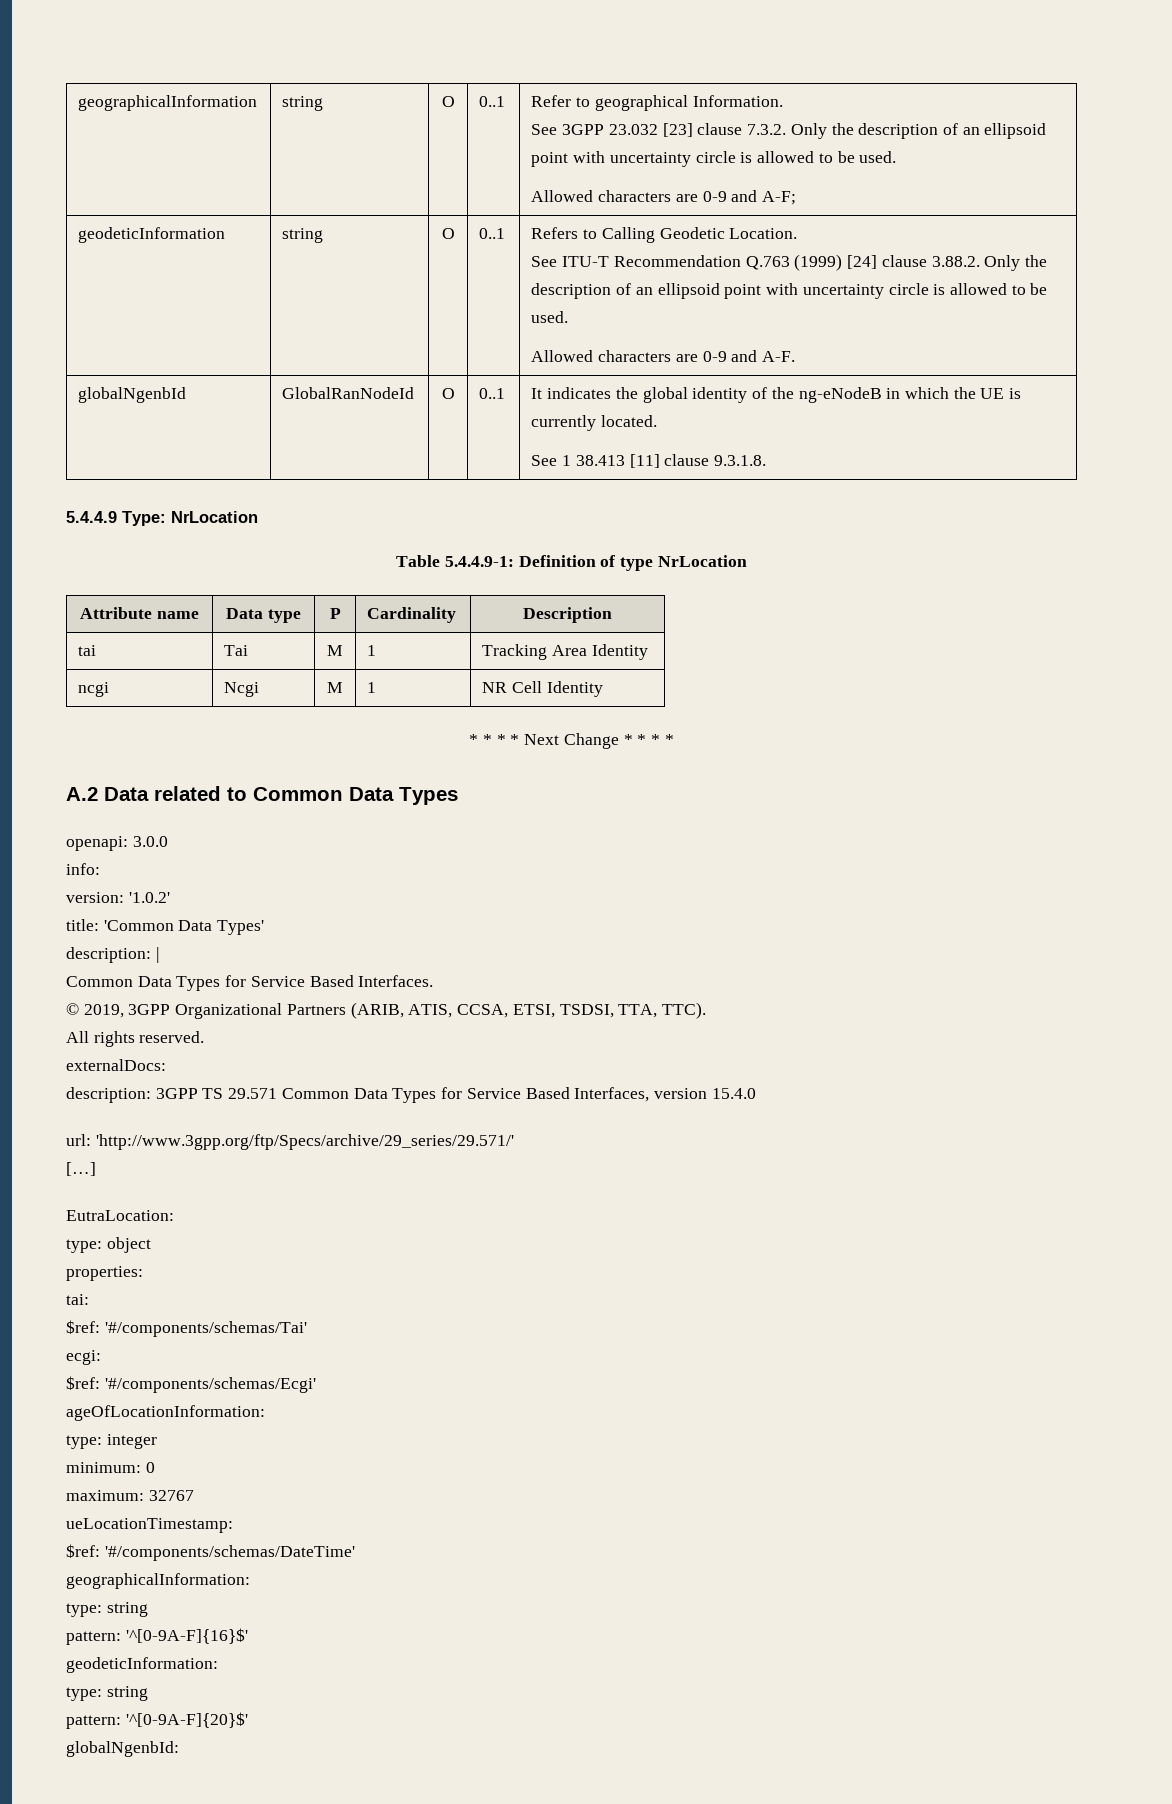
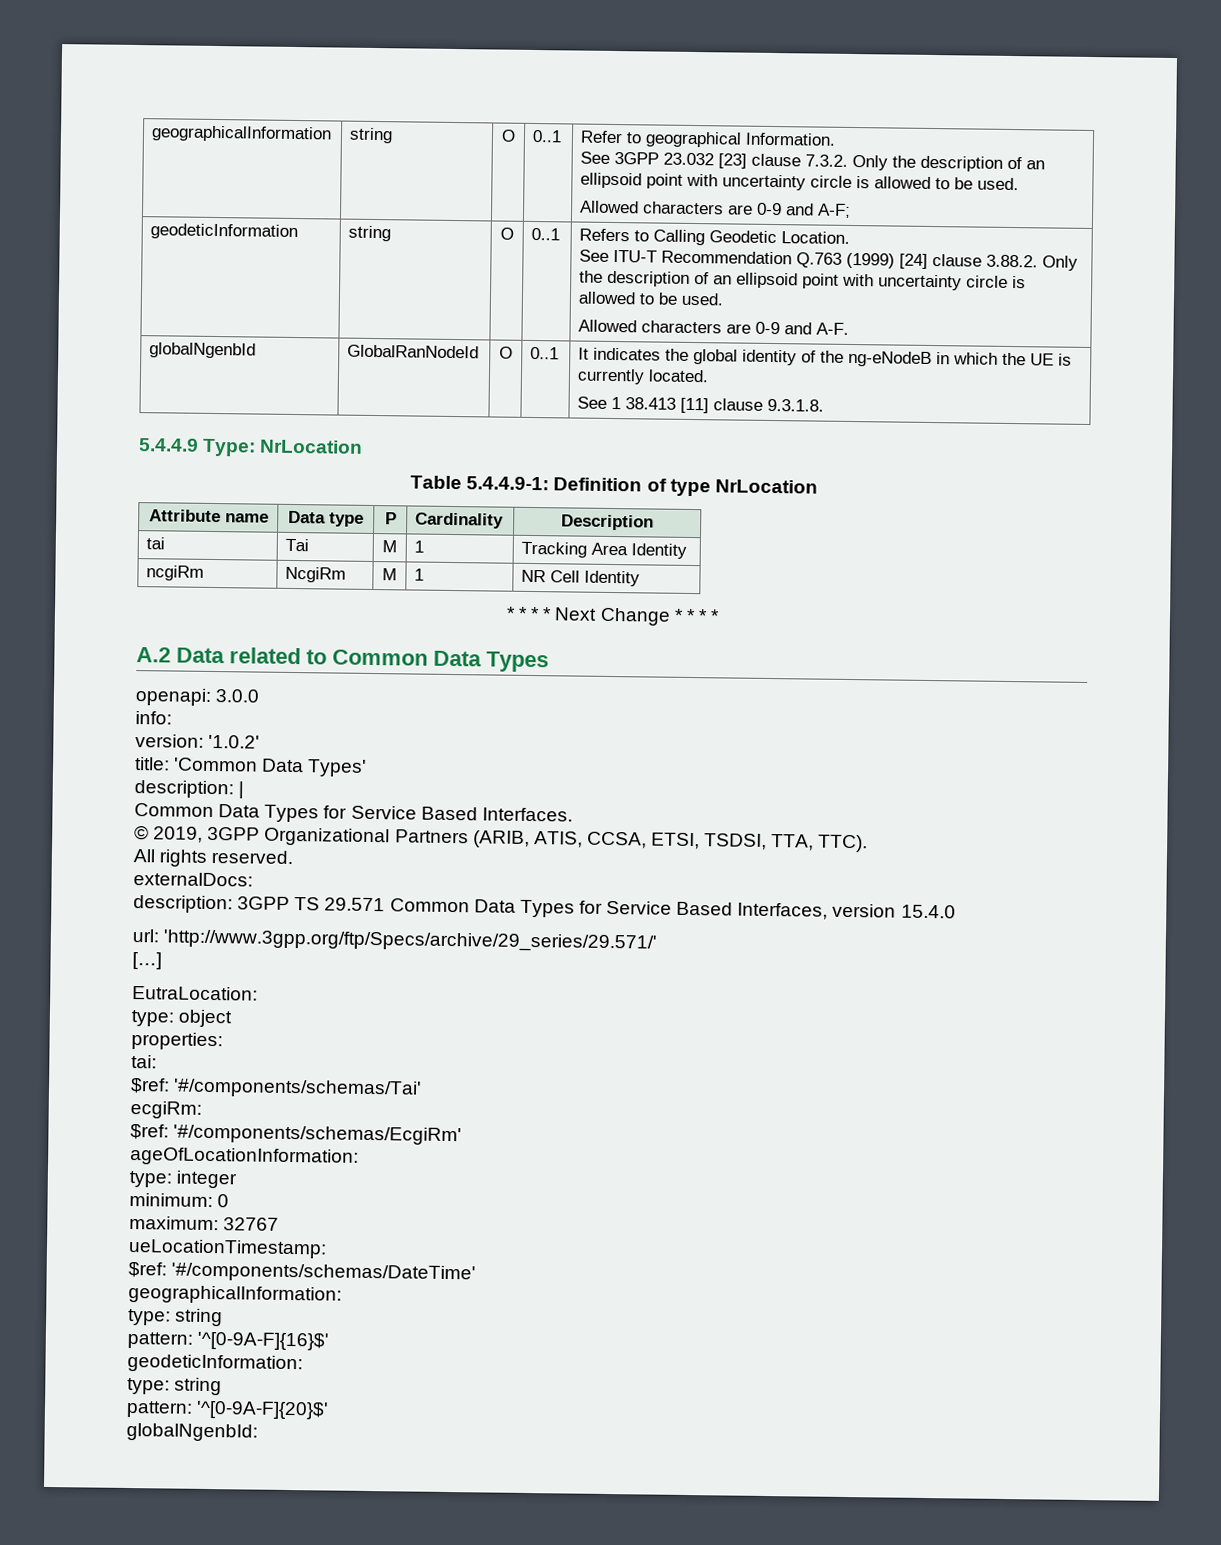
- ncgi | Ncgi | M | 1 | NR Cell Identity
+ ncgiRm | NcgiRm | M | 1 | NR Cell Identity
- ecgi:
- $ref: '#/components/schemas/Ecgi'
+ ecgiRm:
+ $ref: '#/components/schemas/EcgiRm'

